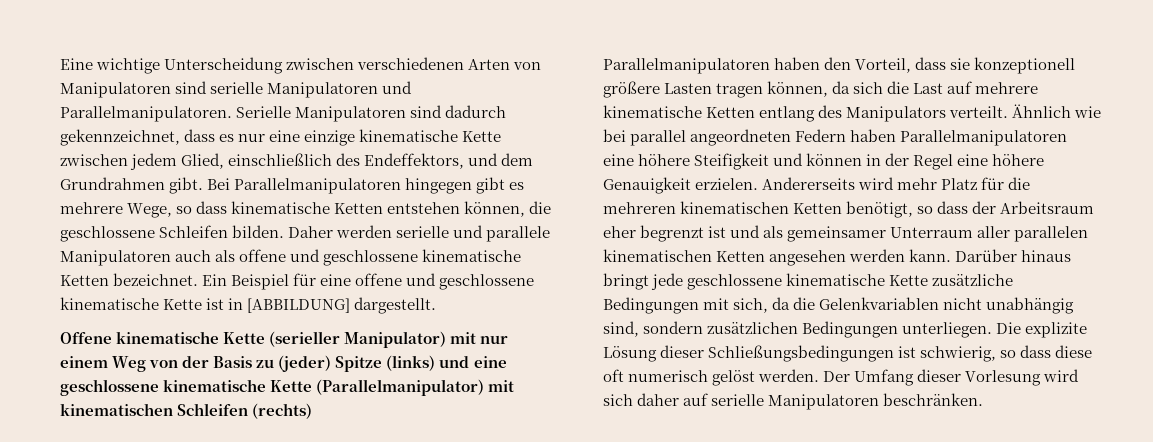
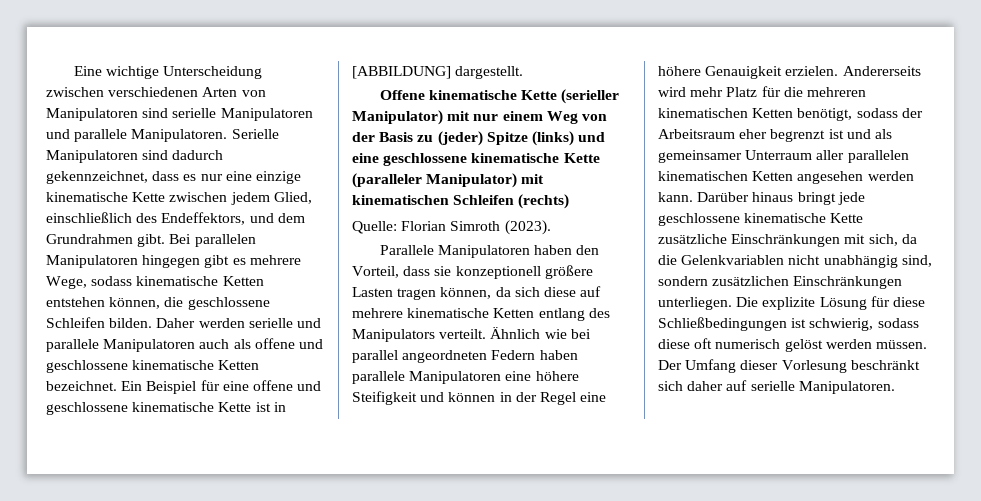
- Eine wichtige Unterscheidung zwischen verschiedenen Arten von Manipulatoren sind serielle Manipulatoren und Parallelmanipulatoren.
+ Eine wichtige Unterscheidung zwischen verschiedenen Arten von Manipulatoren sind serielle Manipulatoren und parallele Manipulatoren.
- Bei Parallelmanipulatoren hingegen gibt es mehrere Wege, so dass kinematische Ketten entstehen können, die geschlossene Schleifen bilden.
+ Bei parallelen Manipulatoren hingegen gibt es mehrere Wege, sodass kinematische Ketten entstehen können, die geschlossene Schleifen bilden.
- Offene kinematische Kette (serieller Manipulator) mit nur einem Weg von der Basis zu (jeder) Spitze (links) und eine geschlossene kinematische Kette (Parallelmanipulator) mit kinematischen Schleifen (rechts)
+ Offene kinematische Kette (serieller Manipulator) mit nur einem Weg von der Basis zu (jeder) Spitze (links) und eine geschlossene kinematische Kette (paralleler Manipulator) mit kinematischen Schleifen (rechts)
- Parallelmanipulatoren haben den Vorteil, dass sie konzeptionell größere Lasten tragen können, da sich die Last auf mehrere kinematische Ketten entlang des Manipulators verteilt.
+ Quelle: Florian Simroth (2023).
+ Parallele Manipulatoren haben den Vorteil, dass sie konzeptionell größere Lasten tragen können, da sich diese auf mehrere kinematische Ketten entlang des Manipulators verteilt.
- Ähnlich wie bei parallel angeordneten Federn haben Parallelmanipulatoren eine höhere Steifigkeit und können in der Regel eine höhere Genauigkeit erzielen.
+ Ähnlich wie bei parallel angeordneten Federn haben parallele Manipulatoren eine höhere Steifigkeit und können in der Regel eine höhere Genauigkeit erzielen.
- Andererseits wird mehr Platz für die mehreren kinematischen Ketten benötigt, so dass der Arbeitsraum eher begrenzt ist und als gemeinsamer Unterraum aller parallelen kinematischen Ketten angesehen werden kann.
+ Andererseits wird mehr Platz für die mehreren kinematischen Ketten benötigt, sodass der Arbeitsraum eher begrenzt ist und als gemeinsamer Unterraum aller parallelen kinematischen Ketten angesehen werden kann.
- Darüber hinaus bringt jede geschlossene kinematische Kette zusätzliche Bedingungen mit sich, da die Gelenkvariablen nicht unabhängig sind, sondern zusätzlichen Bedingungen unterliegen.
+ Darüber hinaus bringt jede geschlossene kinematische Kette zusätzliche Einschränkungen mit sich, da die Gelenkvariablen nicht unabhängig sind, sondern zusätzlichen Einschränkungen unterliegen.
- Die explizite Lösung dieser Schließungsbedingungen ist schwierig, so dass diese oft numerisch gelöst werden.
+ Die explizite Lösung für diese Schließbedingungen ist schwierig, sodass diese oft numerisch gelöst werden müssen.
- Der Umfang dieser Vorlesung wird sich daher auf serielle Manipulatoren beschränken.
+ Der Umfang dieser Vorlesung beschränkt sich daher auf serielle Manipulatoren.

